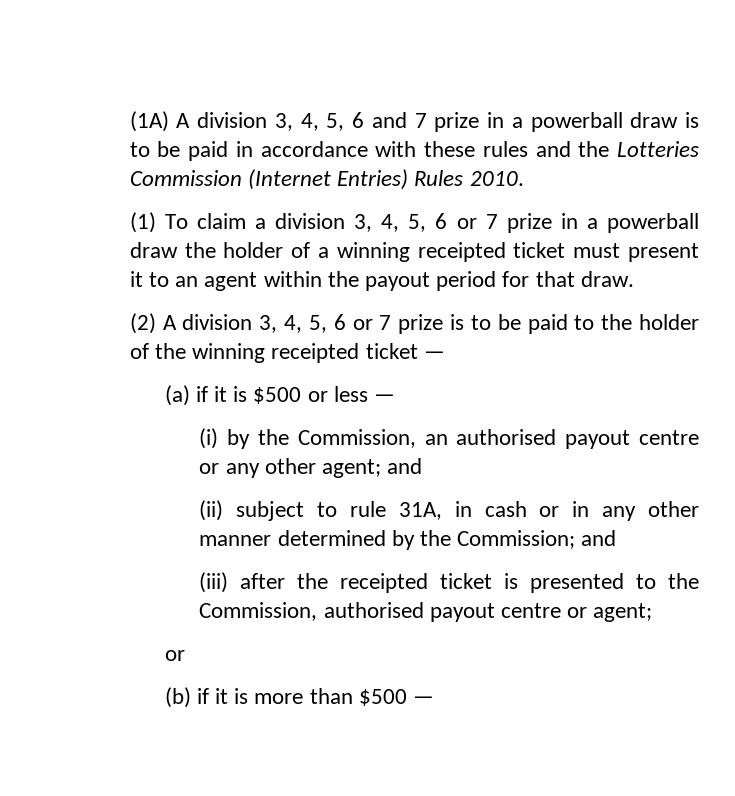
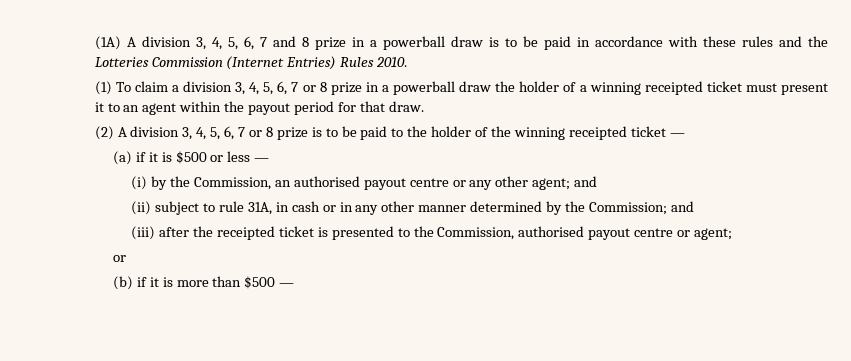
- (1A) A division 3, 4, 5, 6 and 7 prize in a powerball draw is to be paid in accordance with these rules and the Lotteries Commission (Internet Entries) Rules 2010.
+ (1A) A division 3, 4, 5, 6, 7 and 8 prize in a powerball draw is to be paid in accordance with these rules and the Lotteries Commission (Internet Entries) Rules 2010.
- (1) To claim a division 3, 4, 5, 6 or 7 prize in a powerball draw the holder of a winning receipted ticket must present it to an agent within the payout period for that draw.
+ (1) To claim a division 3, 4, 5, 6, 7 or 8 prize in a powerball draw the holder of a winning receipted ticket must present it to an agent within the payout period for that draw.
- (2) A division 3, 4, 5, 6 or 7 prize is to be paid to the holder of the winning receipted ticket —
+ (2) A division 3, 4, 5, 6, 7 or 8 prize is to be paid to the holder of the winning receipted ticket —

